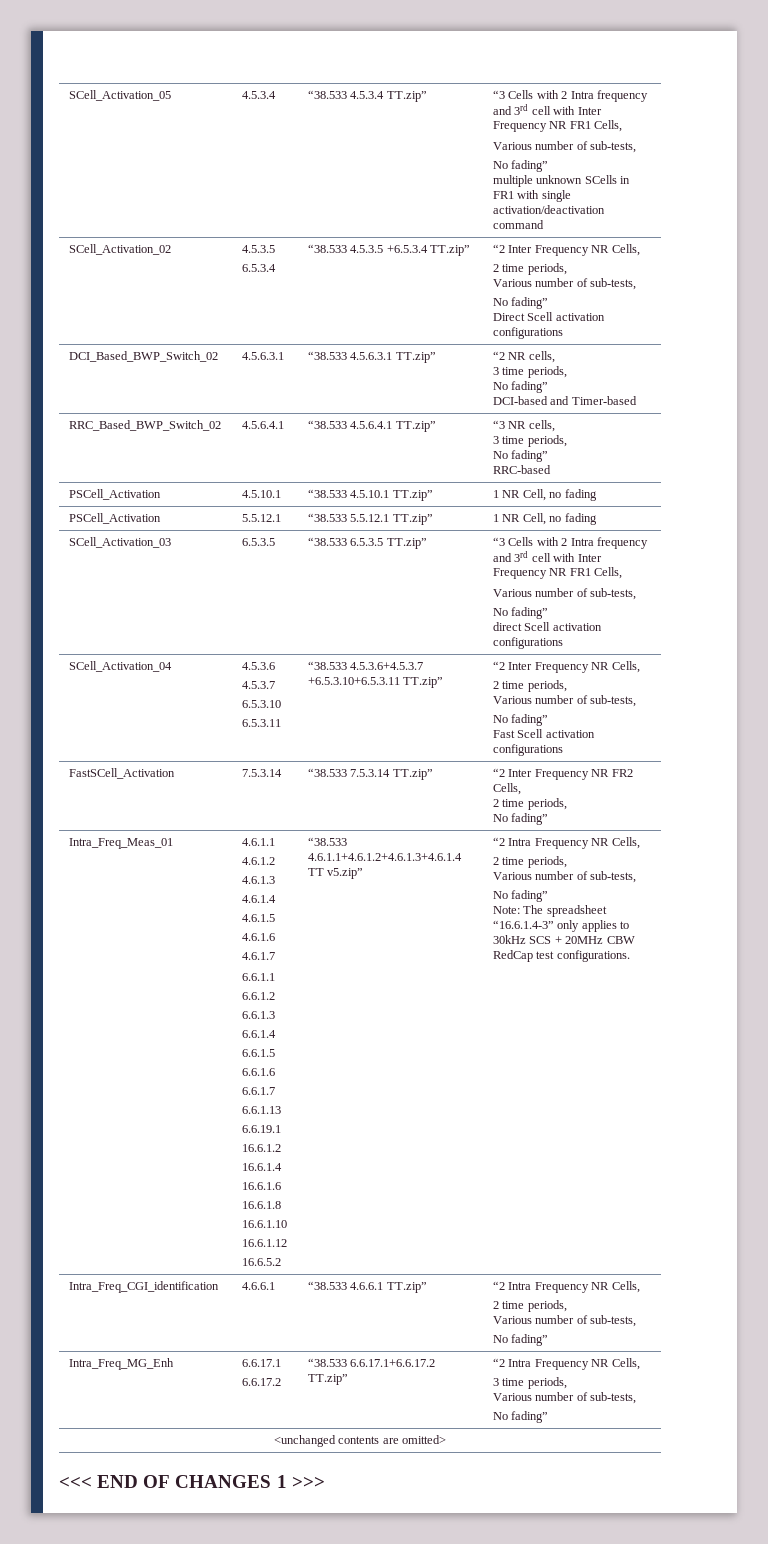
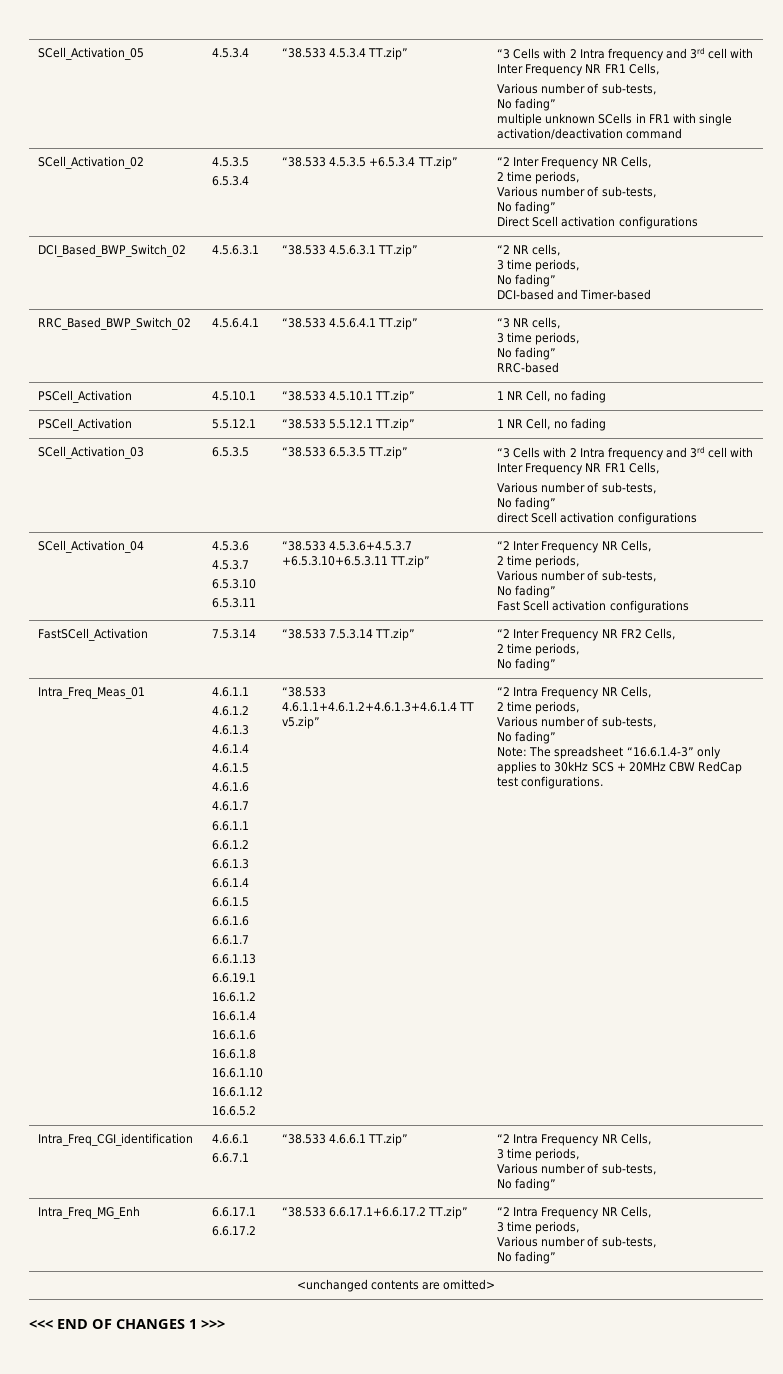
- Intra_Freq_CGI_identification | 4.6.6.1 | “38.533 4.6.6.1 TT.zip” | “2 Intra Frequency NR Cells,
- 2 time periods,
+ Intra_Freq_CGI_identification | 4.6.6.1
+ 6.6.7.1 | “38.533 4.6.6.1 TT.zip” | “2 Intra Frequency NR Cells,
+ 3 time periods,

